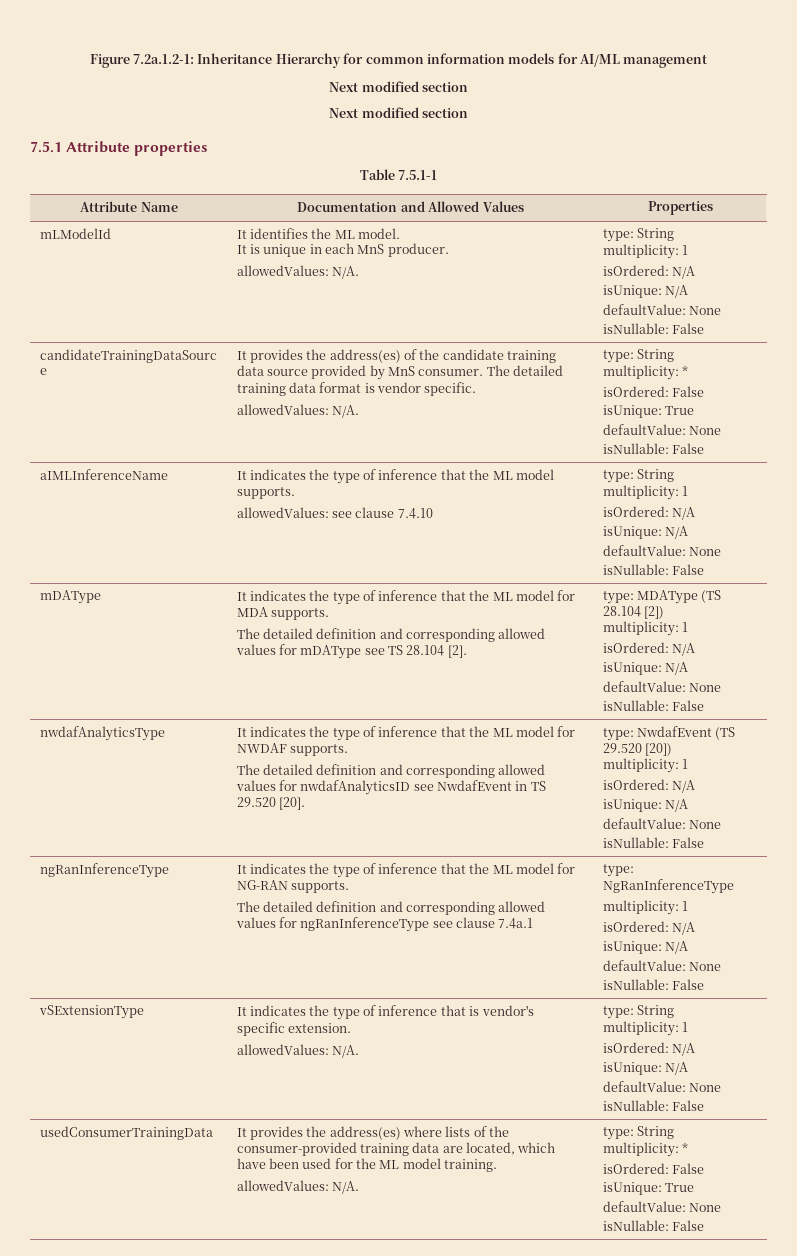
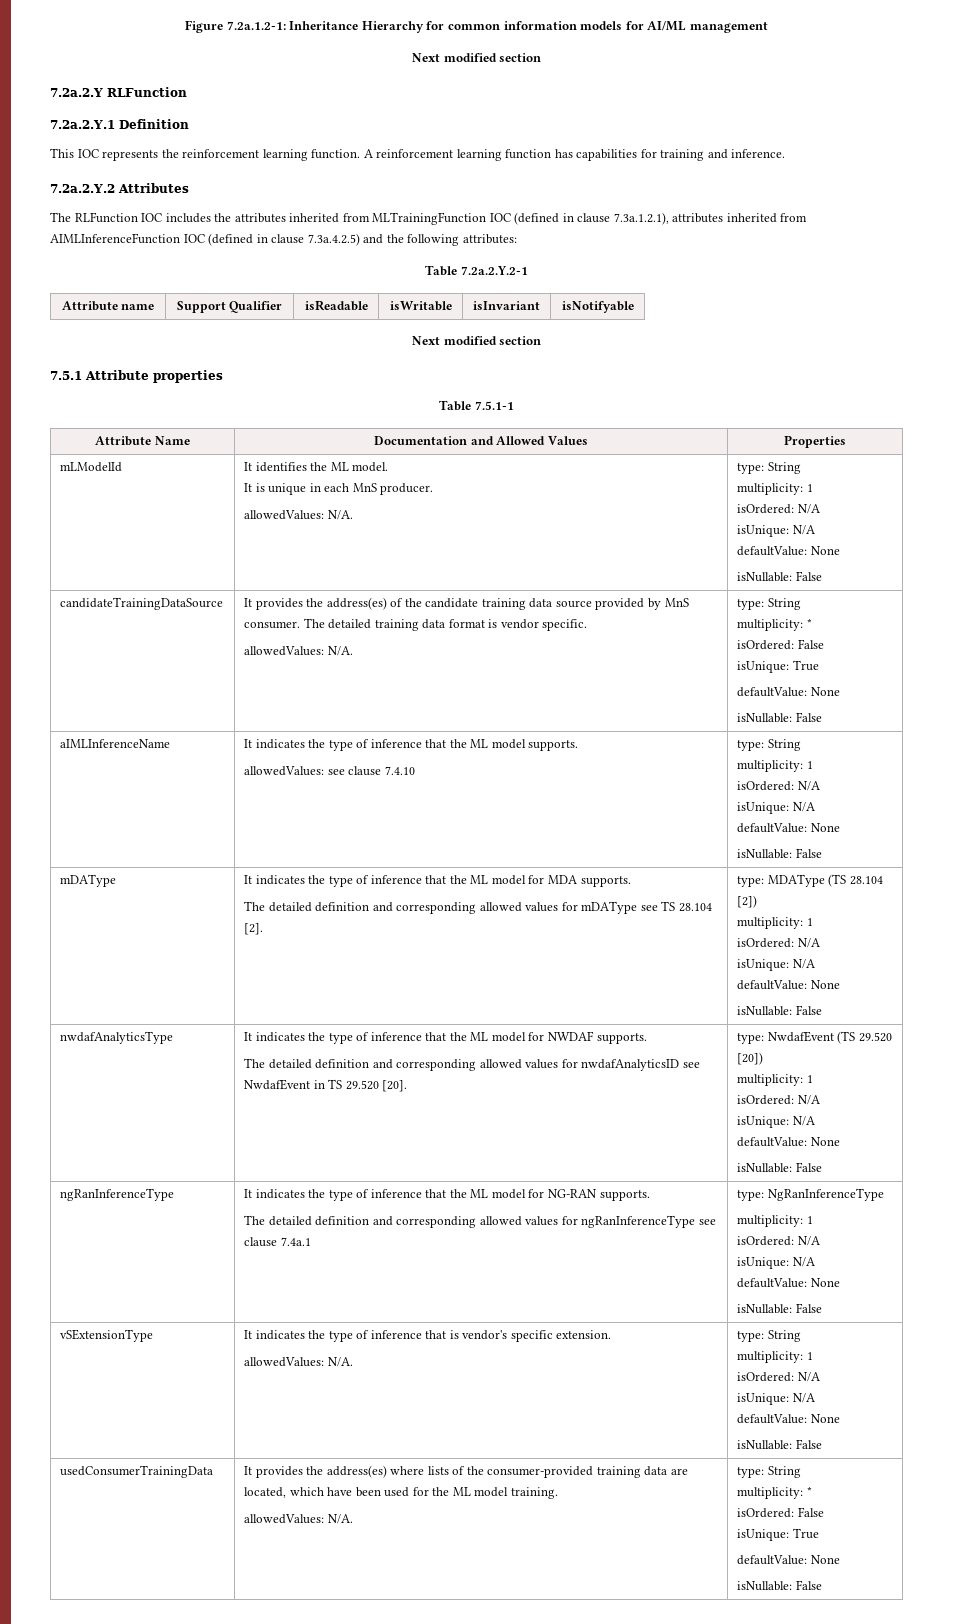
+ 7.2a.2.Y RLFunction
+ 7.2a.2.Y.1 Definition
+ This IOC represents the reinforcement learning function. A reinforcement learning function has capabilities for training and inference.
+ 7.2a.2.Y.2 Attributes
+ The RLFunction IOC includes the attributes inherited from MLTrainingFunction IOC (defined in clause 7.3a.1.2.1), attributes inherited from AIMLInferenceFunction IOC (defined in clause 7.3a.4.2.5) and the following attributes:
+ Table 7.2a.2.Y.2-1
+ Attribute name | Support Qualifier | isReadable | isWritable | isInvariant | isNotifyable

